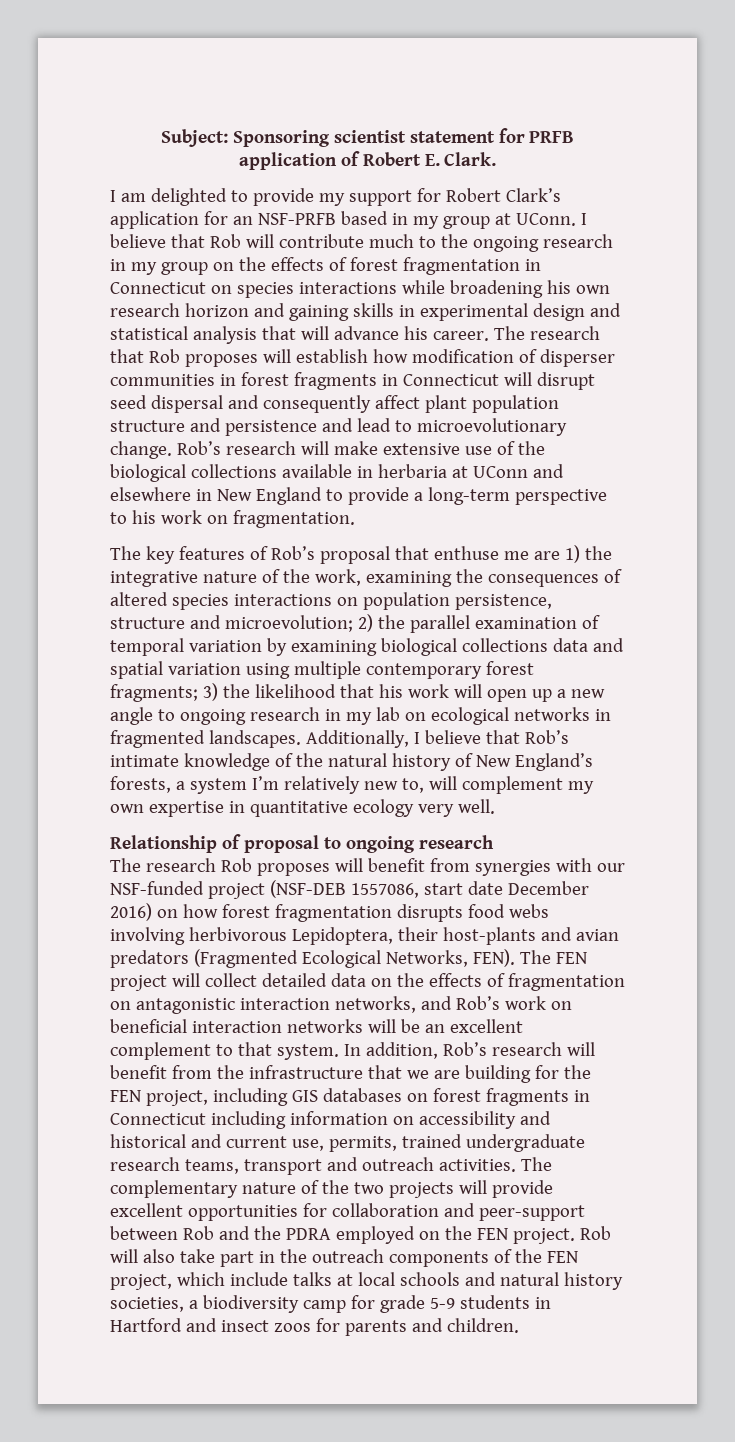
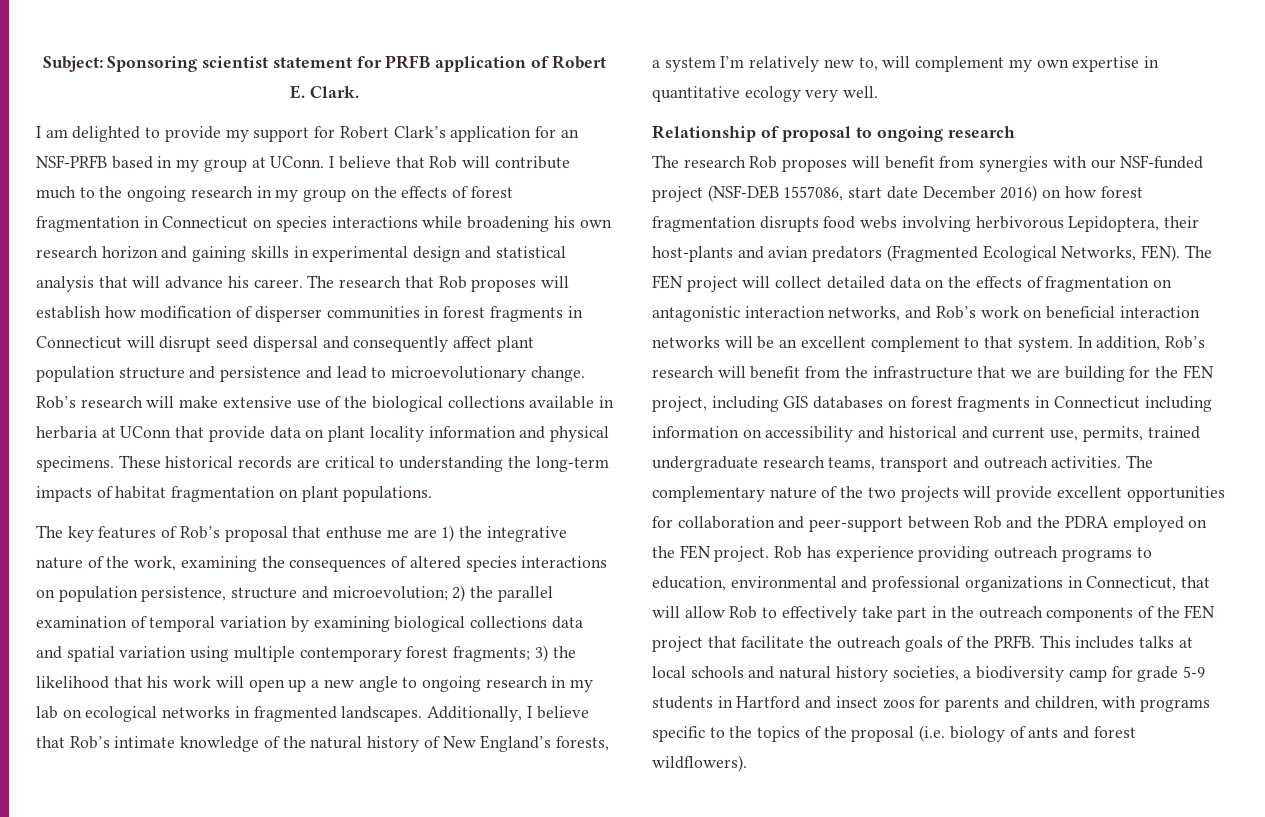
- Rob’s research will make extensive use of the biological collections available in herbaria at UConn and elsewhere in New England to provide a long-term perspective to his work on fragmentation.
+ Rob’s research will make extensive use of the biological collections available in herbaria at UConn that provide data on plant locality information and physical specimens. These historical records are critical to understanding the long-term impacts of habitat fragmentation on plant populations.
- Rob will also take part in the outreach components of the FEN project, which include talks at local schools and natural history societies, a biodiversity camp for grade 5-9 students in Hartford and insect zoos for parents and children.
+ Rob has experience providing outreach programs to education, environmental and professional organizations in Connecticut, that will allow Rob to effectively take part in the outreach components of the FEN project that facilitate the outreach goals of the PRFB. This includes talks at local schools and natural history societies, a biodiversity camp for grade 5-9 students in Hartford and insect zoos for parents and children, with programs specific to the topics of the proposal (i.e. biology of ants and forest wildflowers).

